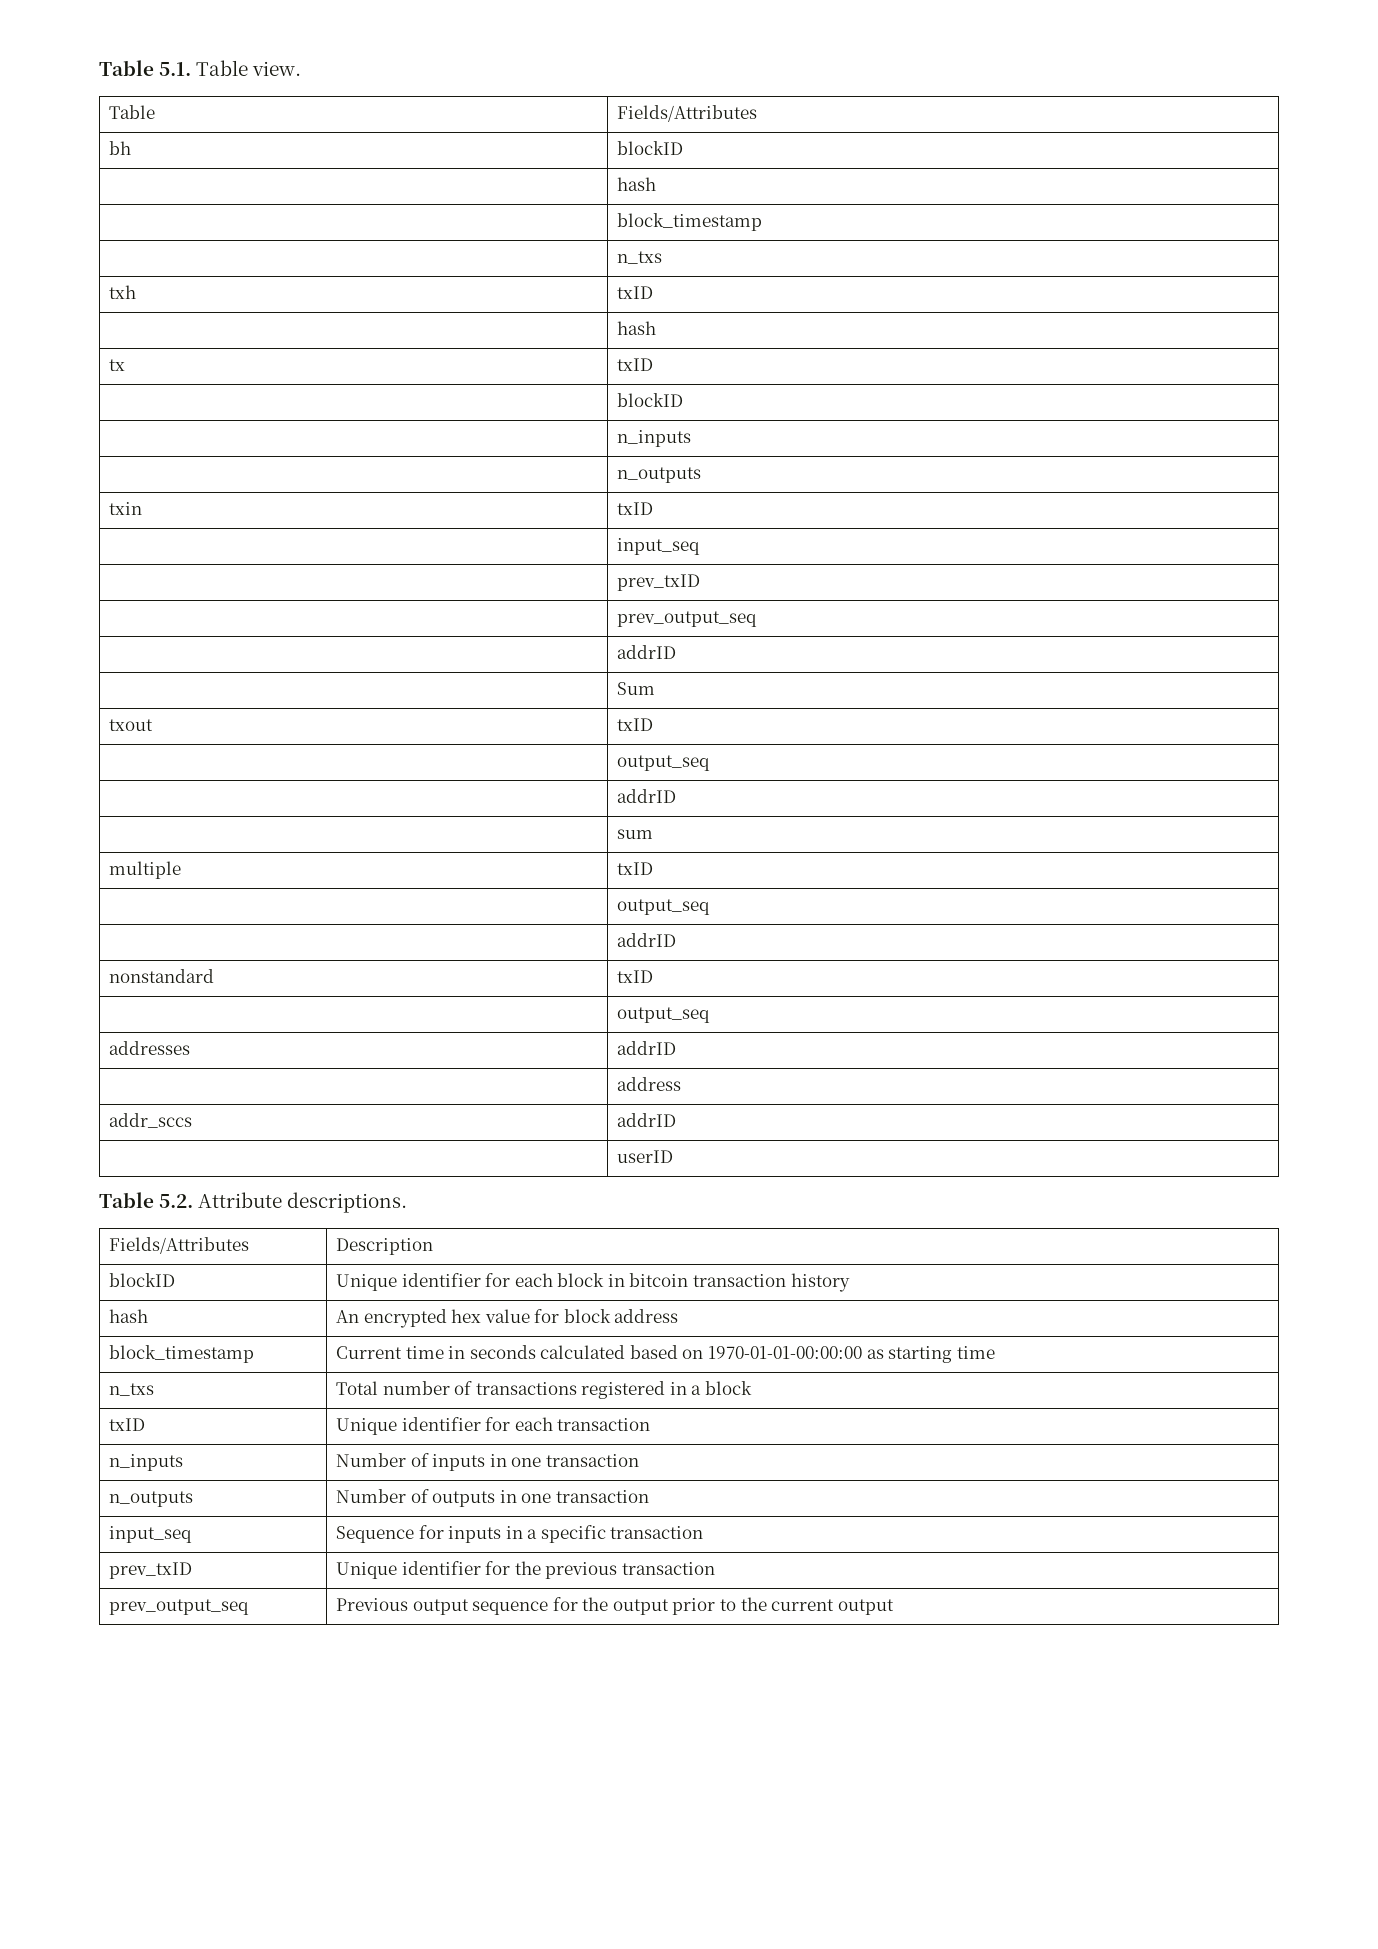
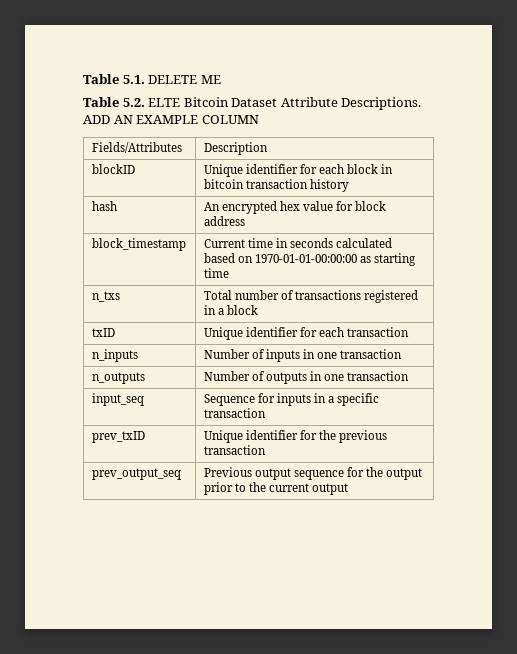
- Table 5.1. Table view.
- Table | Fields/Attributes
- bh | blockID
- | hash
- | block_timestamp
- | n_txs
- txh | txID
- | hash
- tx | txID
- | blockID
- | n_inputs
- | n_outputs
- txin | txID
- | input_seq
- | prev_txID
- | prev_output_seq
- | addrID
- | Sum
- txout | txID
- | output_seq
- | addrID
- | sum
- multiple | txID
- | output_seq
- | addrID
- nonstandard | txID
- | output_seq
- addresses | addrID
- | address
- addr_sccs | addrID
- | userID
- Table 5.2. Attribute descriptions.
+ Table 5.1. DELETE ME
+ Table 5.2. ELTE Bitcoin Dataset Attribute Descriptions. ADD AN EXAMPLE COLUMN

